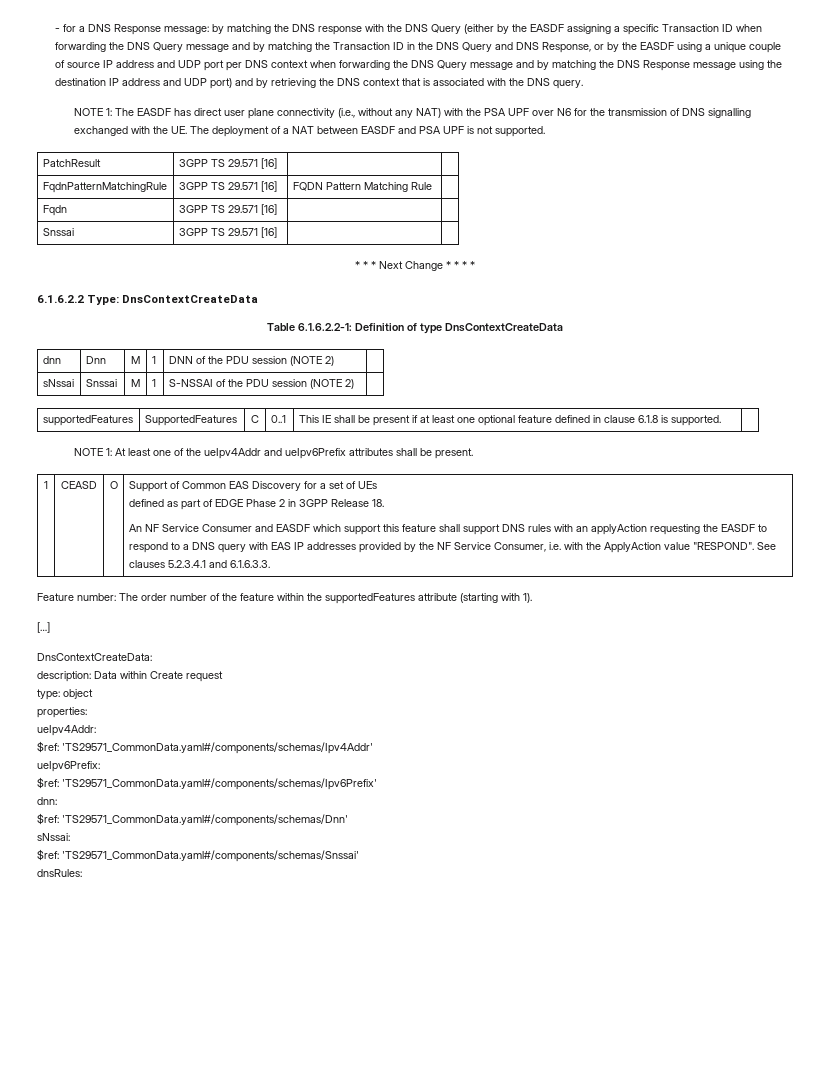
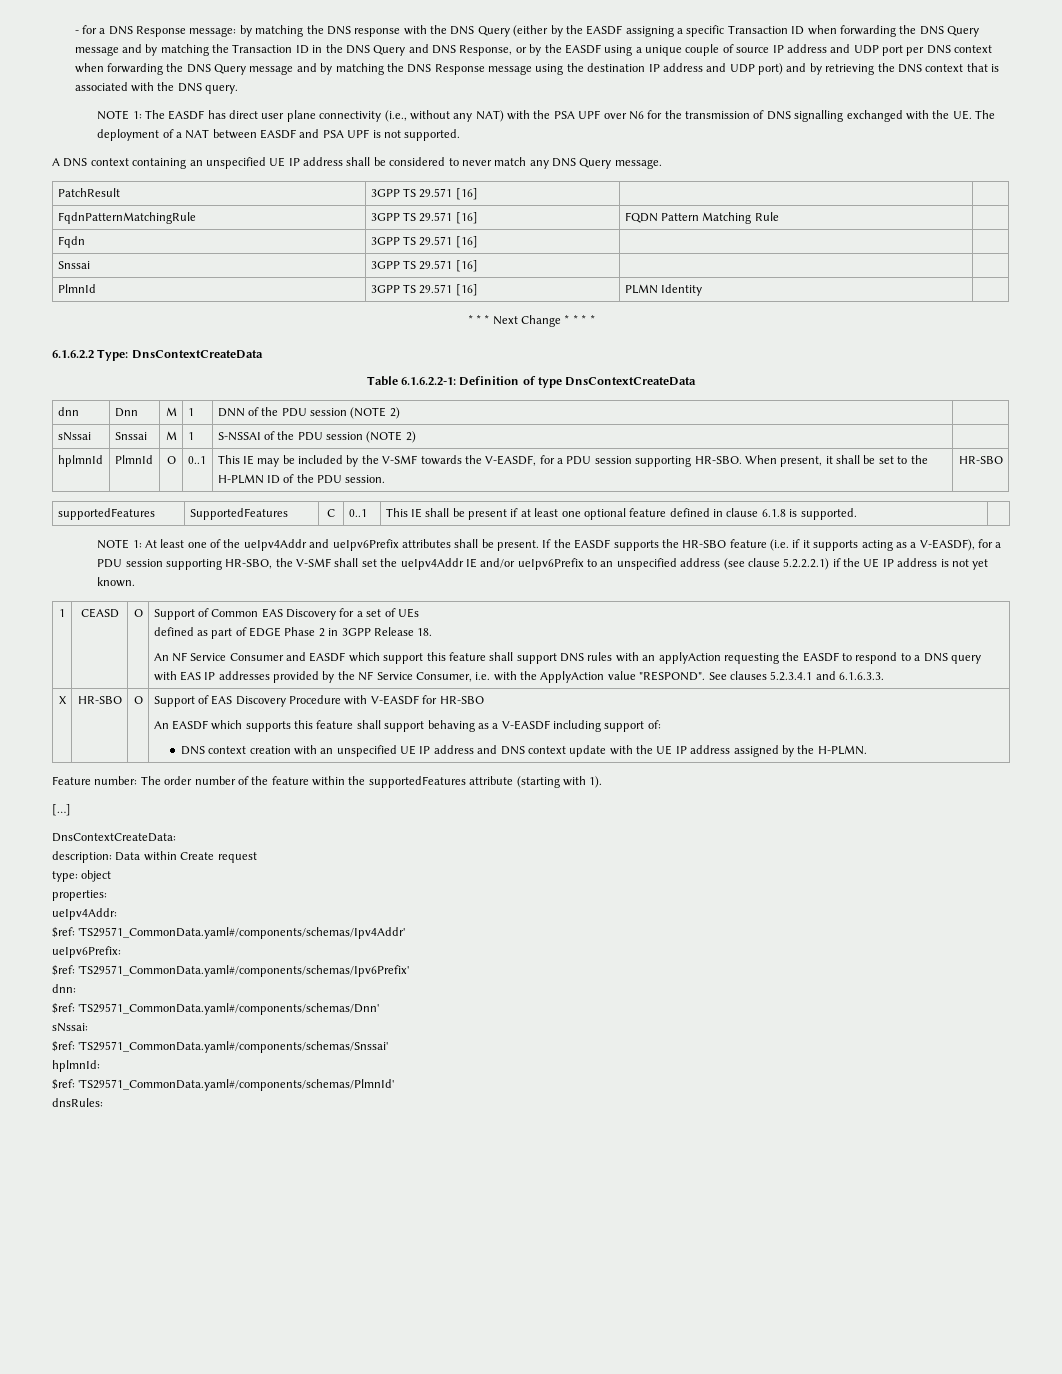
+ A DNS context containing an unspecified UE IP address shall be considered to never match any DNS Query message.
+ PlmnId | 3GPP TS 29.571 [16] | PLMN Identity |
+ hplmnId | PlmnId | O | 0..1 | This IE may be included by the V-SMF towards the V-EASDF, for a PDU session supporting HR-SBO. When present, it shall be set to the H-PLMN ID of the PDU session. | HR-SBO
+ If the EASDF supports the HR-SBO feature (i.e. if it supports acting as a V-EASDF), for a PDU session supporting HR-SBO, the V-SMF shall set the ueIpv4Addr IE and/or ueIpv6Prefix to an unspecified address (see clause 5.2.2.2.1) if the UE IP address is not yet known.
+ X | HR-SBO | O | Support of EAS Discovery Procedure with V-EASDF for HR-SBO
+ An EASDF which supports this feature shall support behaving as a V-EASDF including support of:
+ DNS context creation with an unspecified UE IP address and DNS context update with the UE IP address assigned by the H-PLMN.
+ hplmnId:
+ $ref: 'TS29571_CommonData.yaml#/components/schemas/PlmnId'

